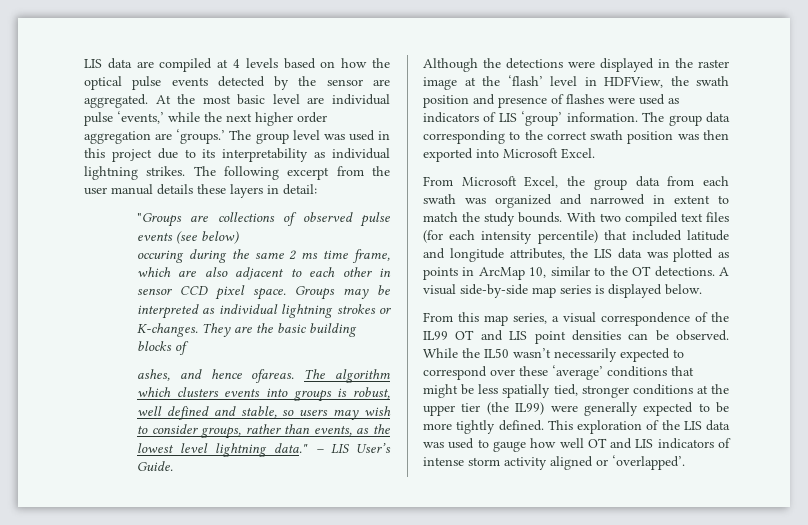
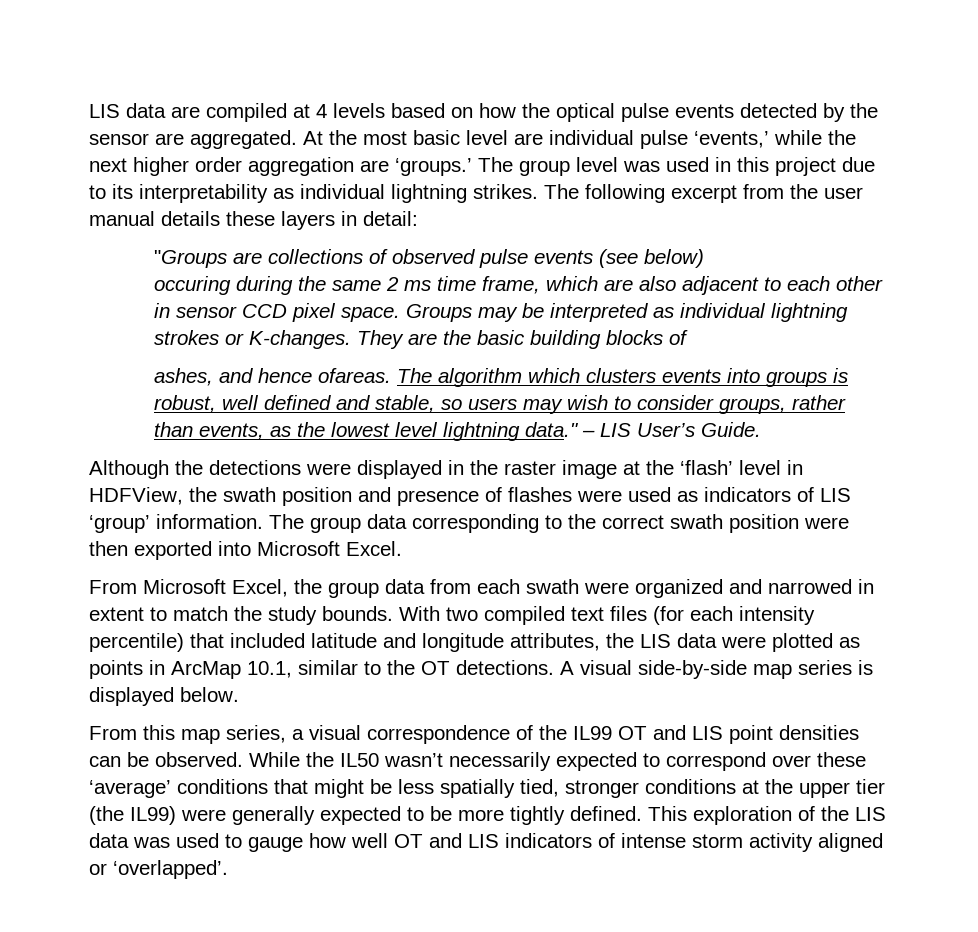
- The group data corresponding to the correct swath position was then exported into Microsoft Excel.
+ The group data corresponding to the correct swath position were then exported into Microsoft Excel.
- From Microsoft Excel, the group data from each swath was organized and narrowed in extent to match the study bounds.
+ From Microsoft Excel, the group data from each swath were organized and narrowed in extent to match the study bounds.
- With two compiled text files (for each intensity percentile) that included latitude and longitude attributes, the LIS data was plotted as points in ArcMap 10, similar to the OT detections.
+ With two compiled text files (for each intensity percentile) that included latitude and longitude attributes, the LIS data were plotted as points in ArcMap 10.1, similar to the OT detections.

